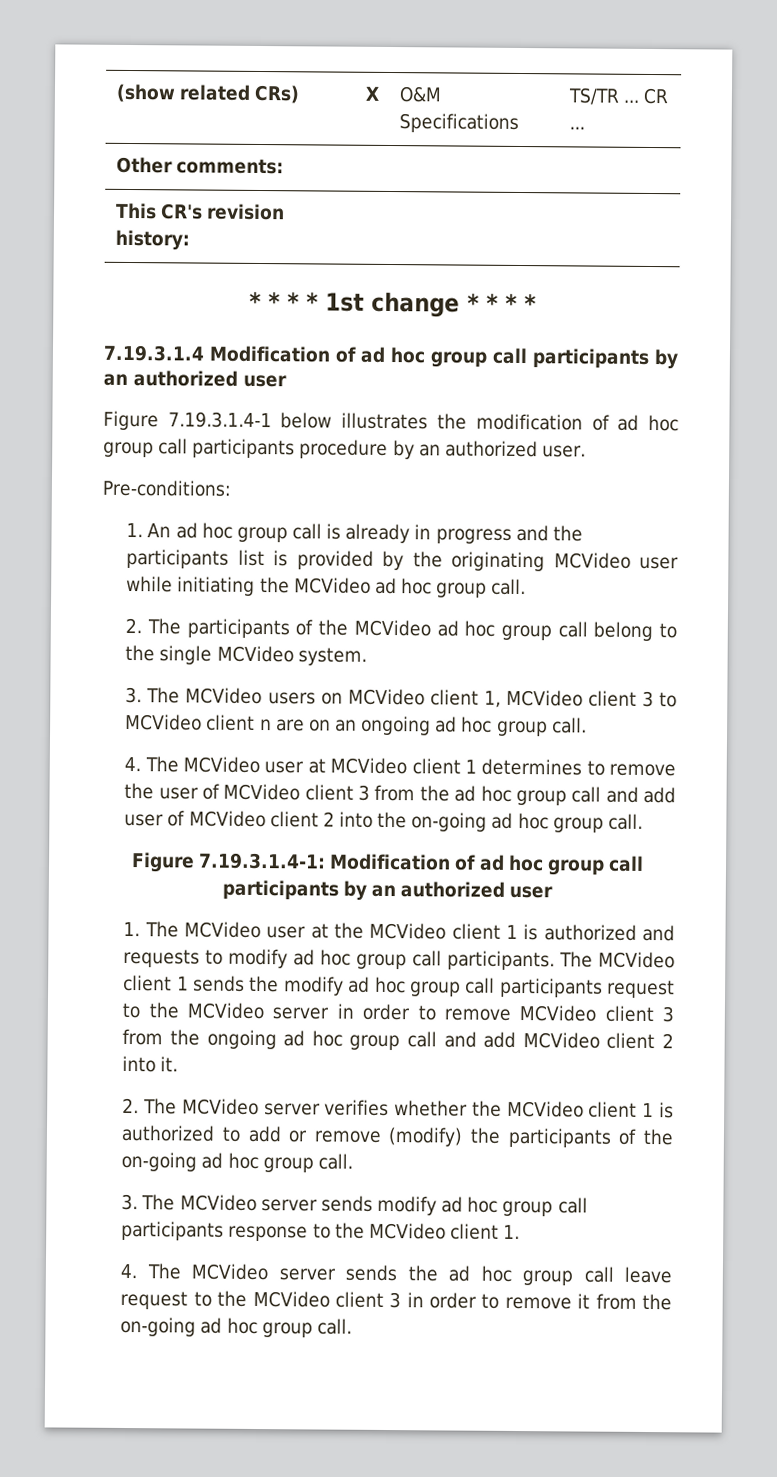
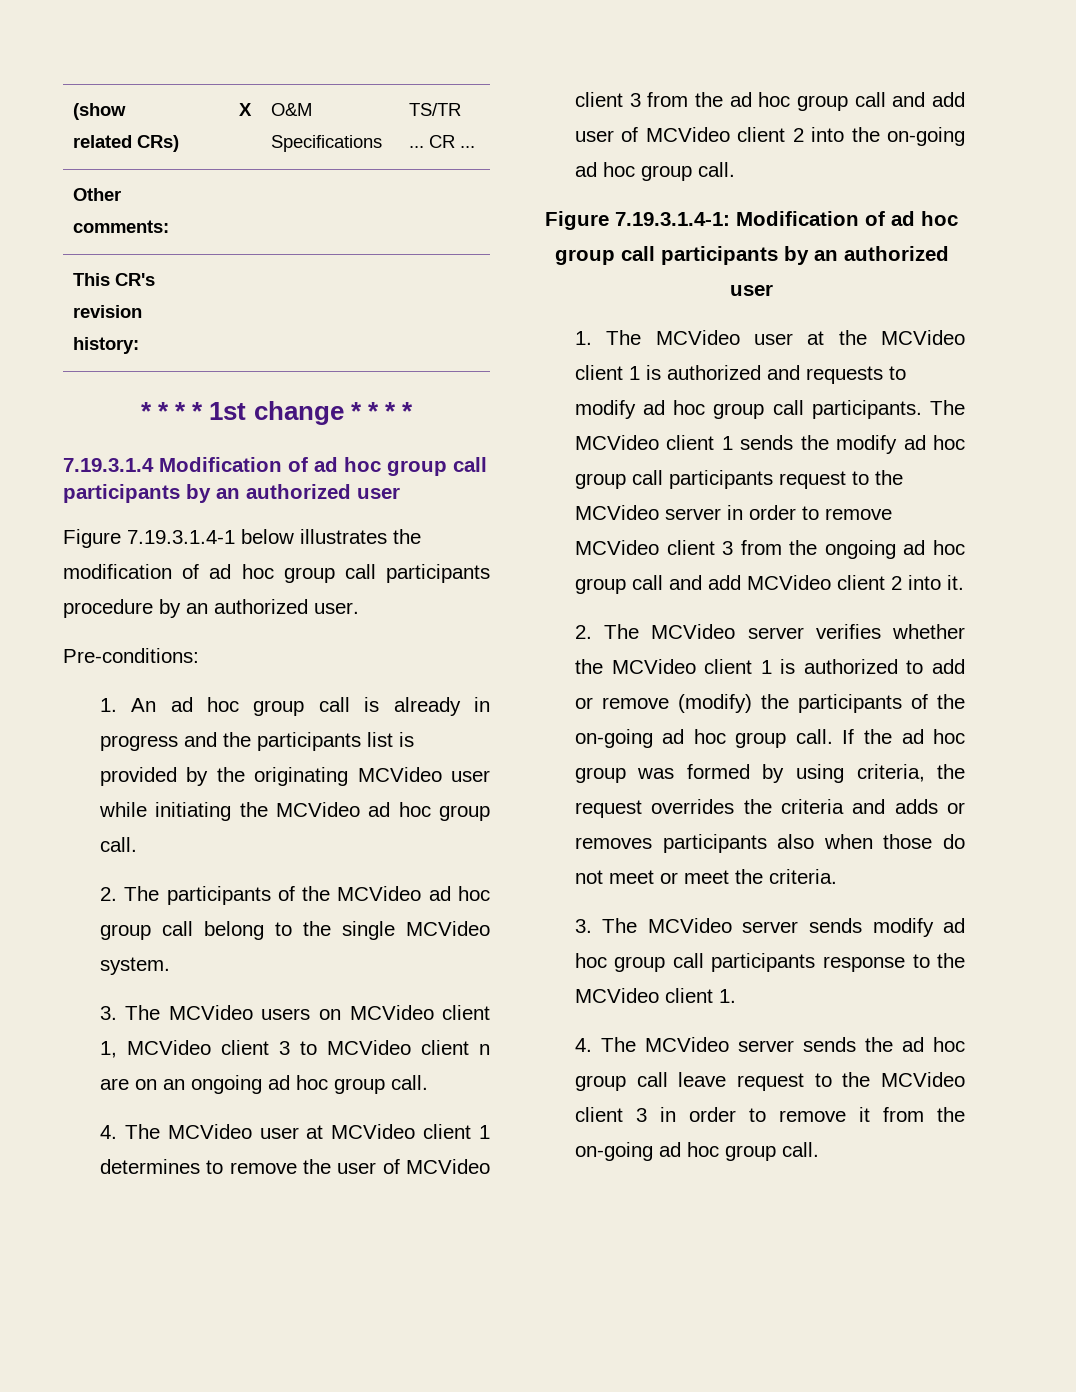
+ If the ad hoc group was formed by using criteria, the request overrides the criteria and adds or removes participants also when those do not meet or meet the criteria.

